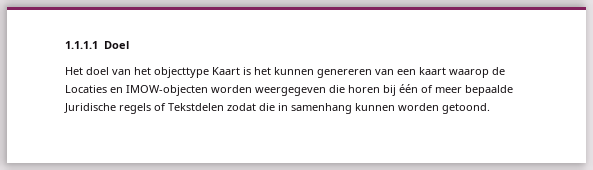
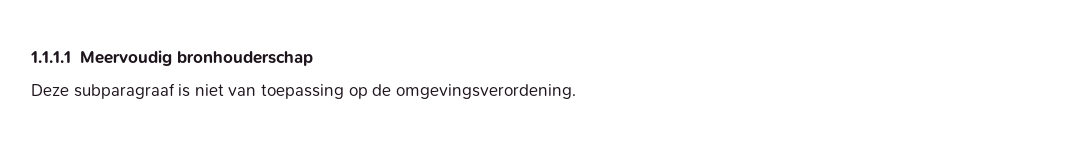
- 1.1.1.1 Doel
- Het doel van het objecttype Kaart is het kunnen genereren van een kaart waarop de Locaties en IMOW-objecten worden weergegeven die horen bij één of meer bepaalde Juridische regels of Tekstdelen zodat die in samenhang kunnen worden getoond.
+ 1.1.1.1 Meervoudig bronhouderschap
+ Deze subparagraaf is niet van toepassing op de omgevingsverordening.

